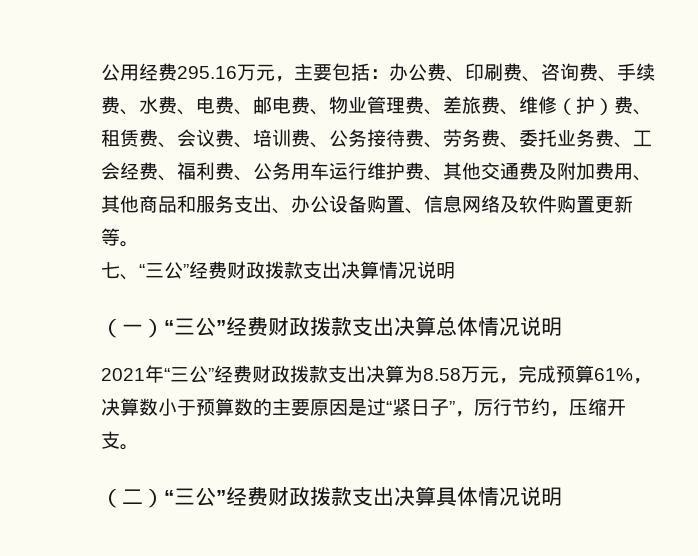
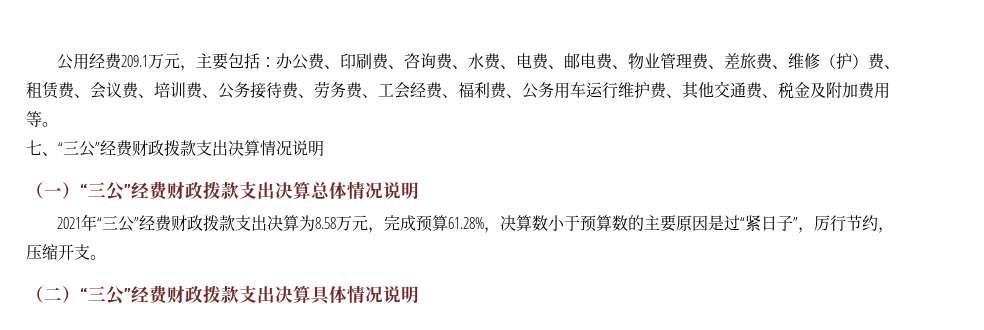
- 公用经费295.16万元，主要包括：办公费、印刷费、咨询费、手续费、水费、电费、邮电费、物业管理费、差旅费、维修（护）费、租赁费、会议费、培训费、公务接待费、劳务费、委托业务费、工会经费、福利费、公务用车运行维护费、其他交通费及附加费用、其他商品和服务支出、办公设备购置、信息网络及软件购置更新等。
+ 公用经费209.1万元，主要包括：办公费、印刷费、咨询费、水费、电费、邮电费、物业管理费、差旅费、维修（护）费、租赁费、会议费、培训费、公务接待费、劳务费、工会经费、福利费、公务用车运行维护费、其他交通费、税金及附加费用等。
- 2021年“三公”经费财政拨款支出决算为8.58万元，完成预算61%，决算数小于预算数的主要原因是过“紧日子”，厉行节约，压缩开支。
+ 2021年“三公”经费财政拨款支出决算为8.58万元，完成预算61.28%，决算数小于预算数的主要原因是过“紧日子”，厉行节约，压缩开支。

